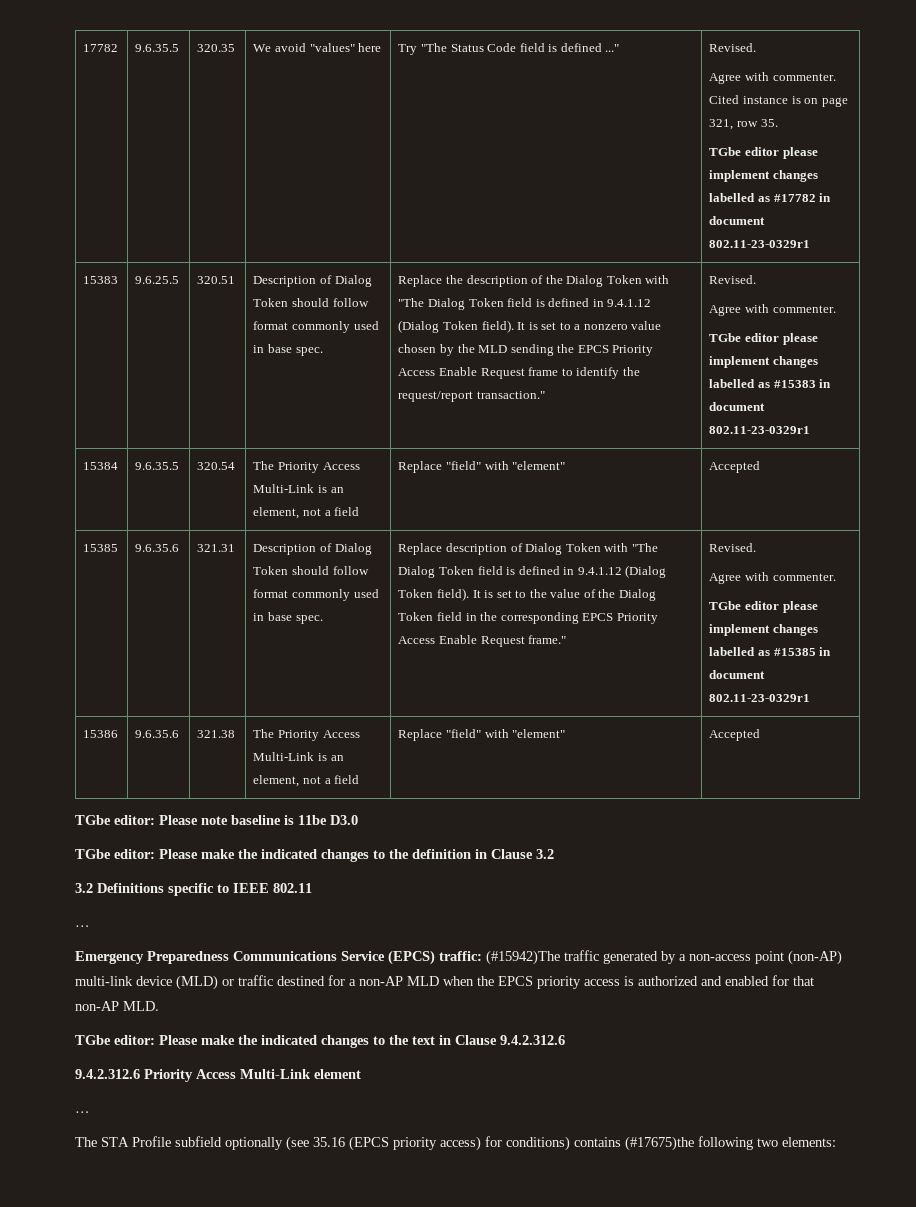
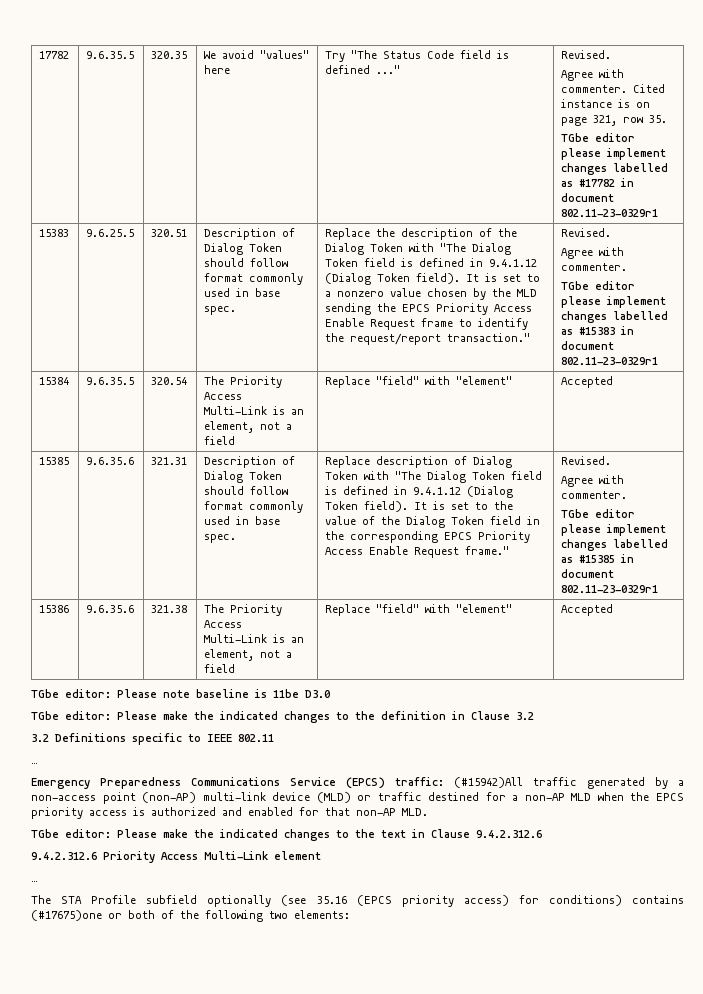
- Emergency Preparedness Communications Service (EPCS) traffic: (#15942)The traffic generated by a non-access point (non-AP) multi-link device (MLD) or traffic destined for a non-AP MLD when the EPCS priority access is authorized and enabled for that non-AP MLD.
+ Emergency Preparedness Communications Service (EPCS) traffic: (#15942)All traffic generated by a non-access point (non-AP) multi-link device (MLD) or traffic destined for a non-AP MLD when the EPCS priority access is authorized and enabled for that non-AP MLD.
- The STA Profile subfield optionally (see 35.16 (EPCS priority access) for conditions) contains (#17675)the following two elements:
+ The STA Profile subfield optionally (see 35.16 (EPCS priority access) for conditions) contains (#17675)one or both of the following two elements:

